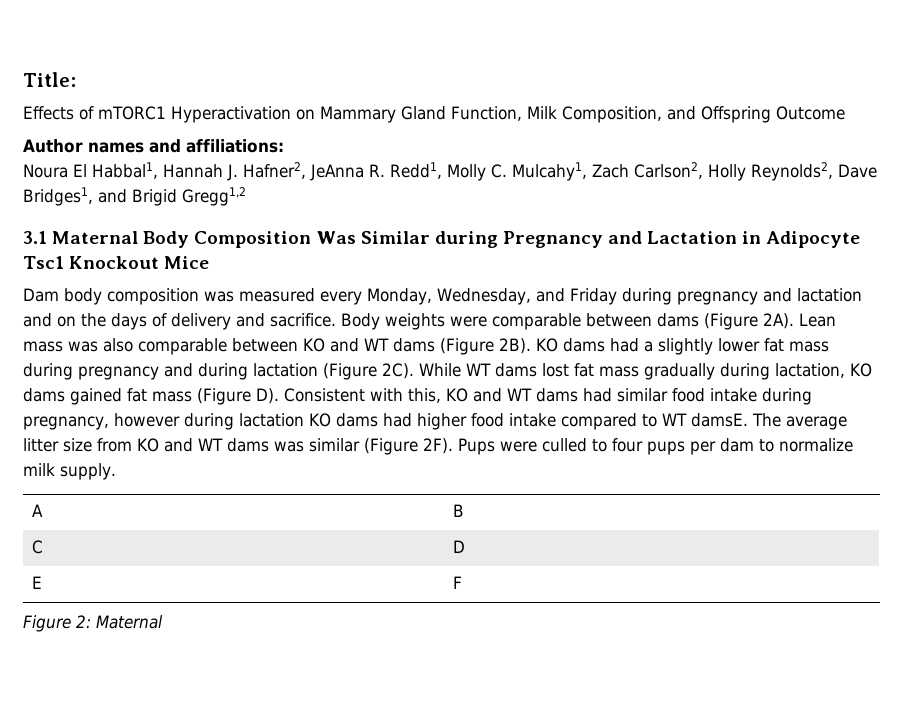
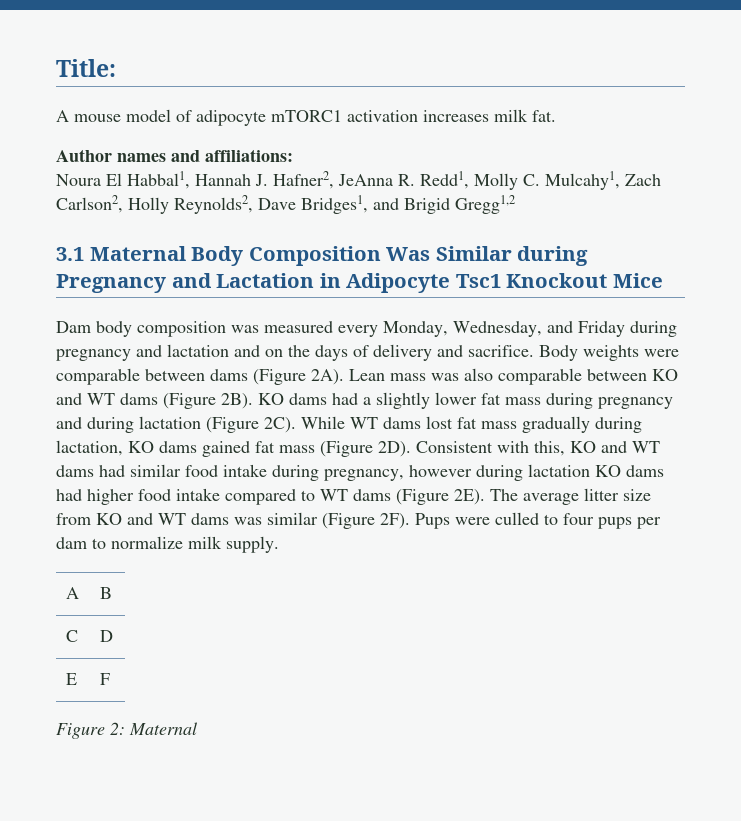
- Effects of mTORC1 Hyperactivation on Mammary Gland Function, Milk Composition, and Offspring Outcome
+ A mouse model of adipocyte mTORC1 activation increases milk fat.
- While WT dams lost fat mass gradually during lactation, KO dams gained fat mass (Figure D). Consistent with this, KO and WT dams had similar food intake during pregnancy, however during lactation KO dams had higher food intake compared to WT damsE.
+ While WT dams lost fat mass gradually during lactation, KO dams gained fat mass (Figure 2D). Consistent with this, KO and WT dams had similar food intake during pregnancy, however during lactation KO dams had higher food intake compared to WT dams (Figure 2E).

